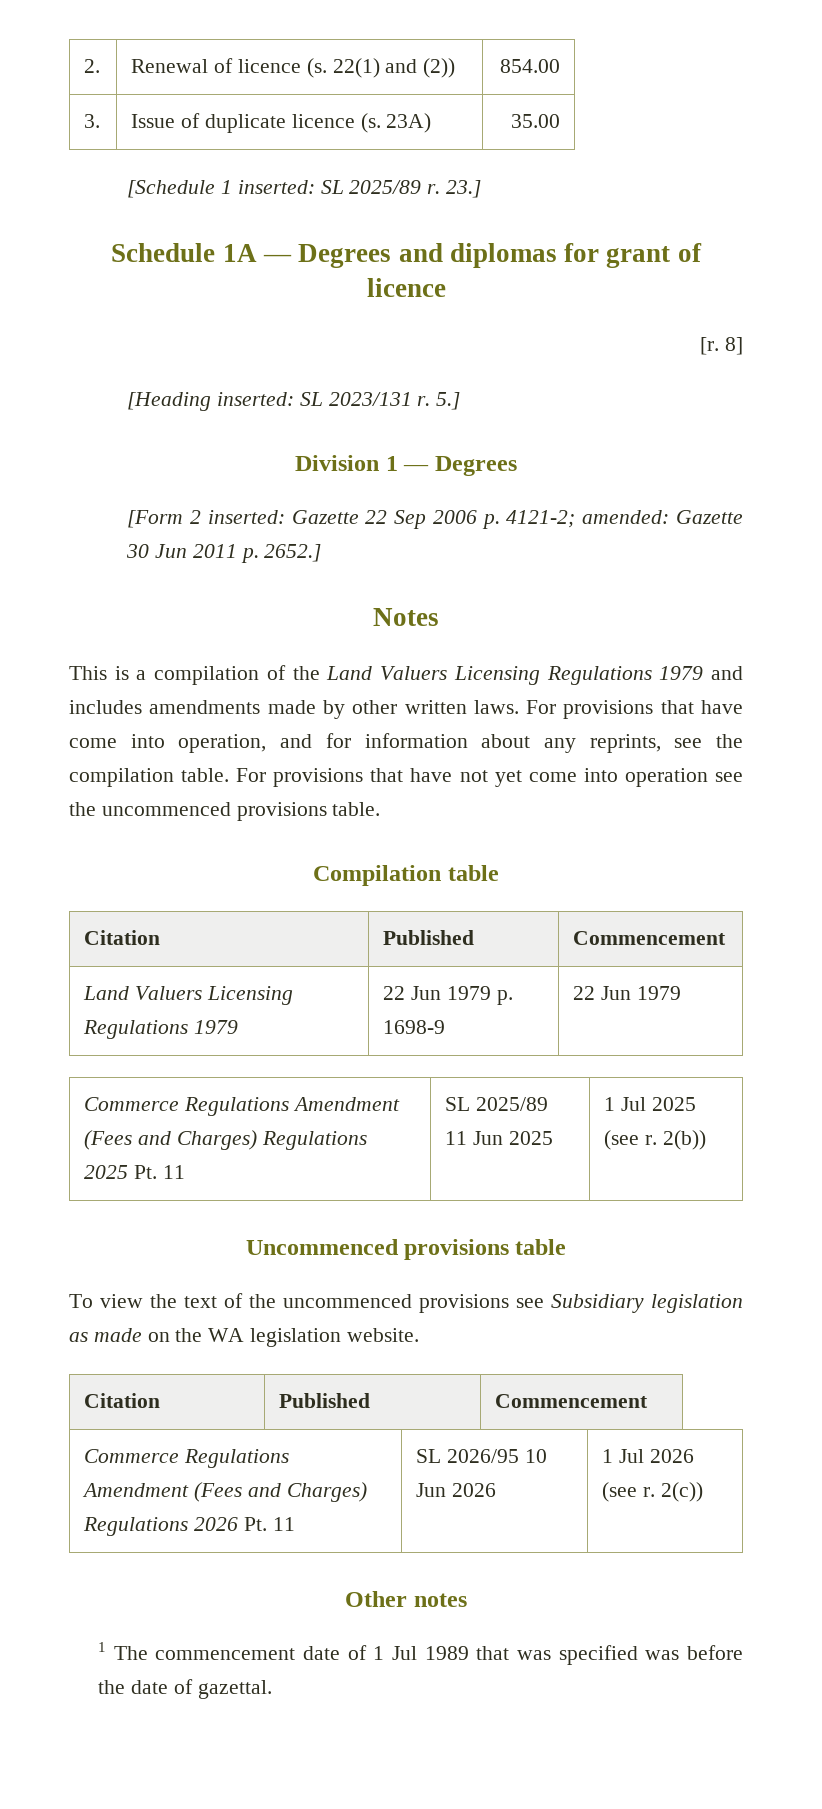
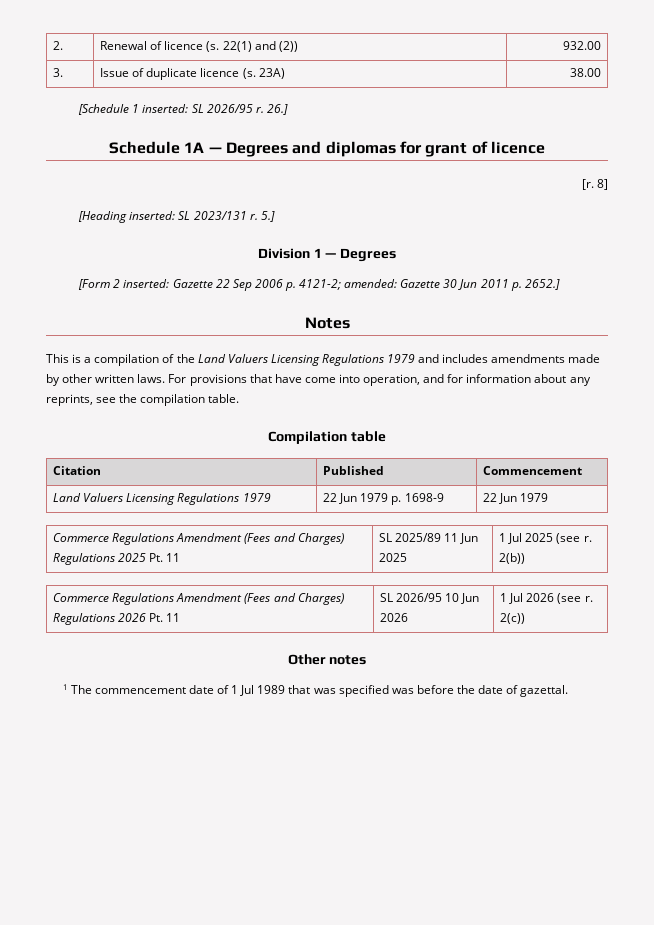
- 2. | Renewal of licence (s. 22(1) and (2)) | 854.00
+ 2. | Renewal of licence (s. 22(1) and (2)) | 932.00
- 3. | Issue of duplicate licence (s. 23A) | 35.00
+ 3. | Issue of duplicate licence (s. 23A) | 38.00
- [Schedule 1 inserted: SL 2025/89 r. 23.]
+ [Schedule 1 inserted: SL 2026/95 r. 26.]
- For provisions that have not yet come into operation see the uncommenced provisions table.
- Uncommenced provisions table
- To view the text of the uncommenced provisions see Subsidiary legislation as made on the WA legislation website.
- Citation | Published | Commencement

